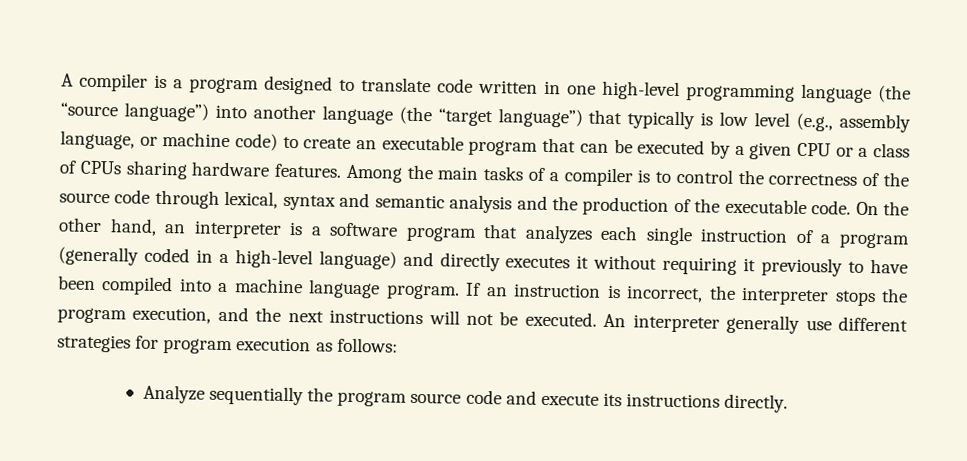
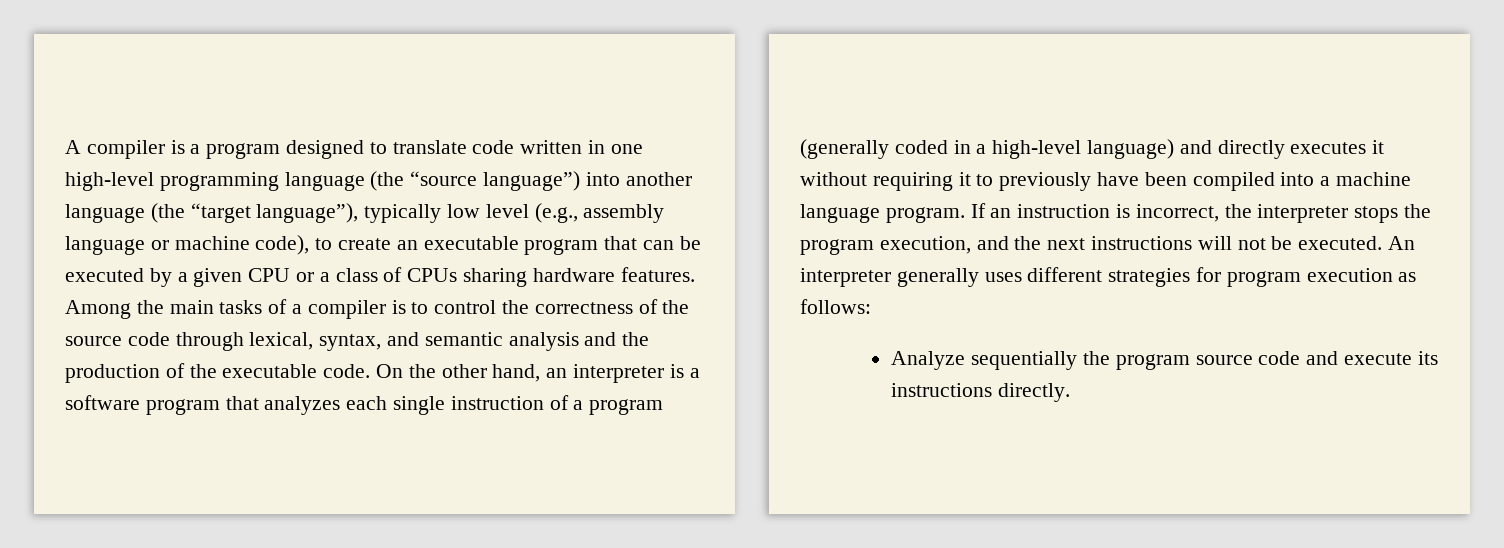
- A compiler is a program designed to translate code written in one high-level programming language (the “source language”) into another language (the “target language”) that typically is low level (e.g., assembly language, or machine code) to create an executable program that can be executed by a given CPU or a class of CPUs sharing hardware features.
+ A compiler is a program designed to translate code written in one high-level programming language (the “source language”) into another language (the “target language”), typically low level (e.g., assembly language or machine code), to create an executable program that can be executed by a given CPU or a class of CPUs sharing hardware features.
- Among the main tasks of a compiler is to control the correctness of the source code through lexical, syntax and semantic analysis and the production of the executable code.
+ Among the main tasks of a compiler is to control the correctness of the source code through lexical, syntax, and semantic analysis and the production of the executable code.
- On the other hand, an interpreter is a software program that analyzes each single instruction of a program (generally coded in a high-level language) and directly executes it without requiring it previously to have been compiled into a machine language program.
+ On the other hand, an interpreter is a software program that analyzes each single instruction of a program (generally coded in a high-level language) and directly executes it without requiring it to previously have been compiled into a machine language program.
- An interpreter generally use different strategies for program execution as follows:
+ An interpreter generally uses different strategies for program execution as follows:

